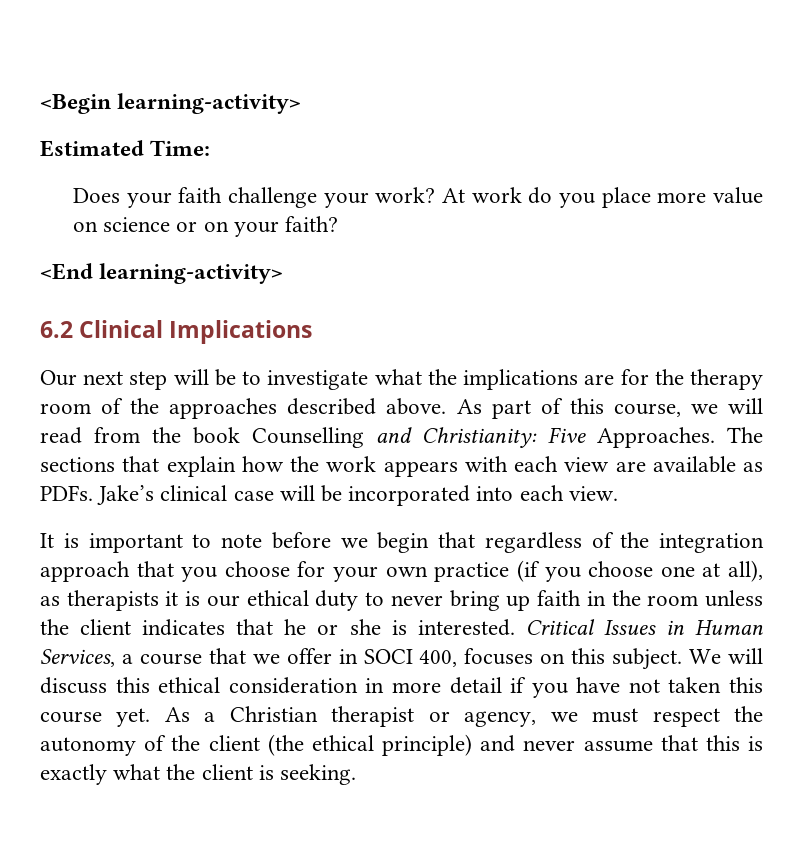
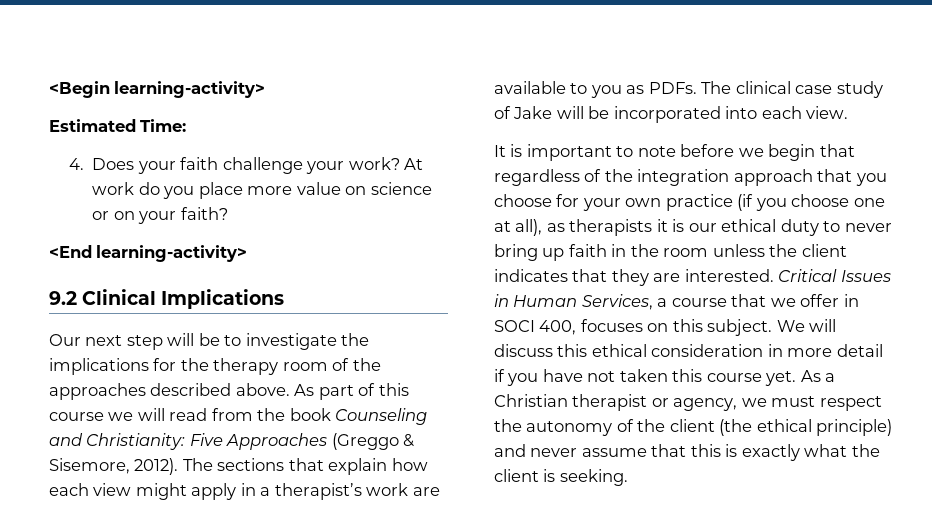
- Does your faith challenge your work?
+ 4. Does your faith challenge your work?
- 6.2 Clinical Implications
+ 9.2 Clinical Implications
- Our next step will be to investigate what the implications are for the therapy room of the approaches described above.
+ Our next step will be to investigate the implications for the therapy room of the approaches described above.
- As part of this course, we will read from the book Counselling and Christianity: Five Approaches.
+ As part of this course we will read from the book Counseling and Christianity: Five Approaches (Greggo & Sisemore, 2012).
- The sections that explain how the work appears with each view are available as PDFs.
+ The sections that explain how each view might apply in a therapist’s work are available to you as PDFs.
- Jake’s clinical case will be incorporated into each view.
+ The clinical case study of Jake will be incorporated into each view.
- It is important to note before we begin that regardless of the integration approach that you choose for your own practice (if you choose one at all), as therapists it is our ethical duty to never bring up faith in the room unless the client indicates that he or she is interested.
+ It is important to note before we begin that regardless of the integration approach that you choose for your own practice (if you choose one at all), as therapists it is our ethical duty to never bring up faith in the room unless the client indicates that they are interested.

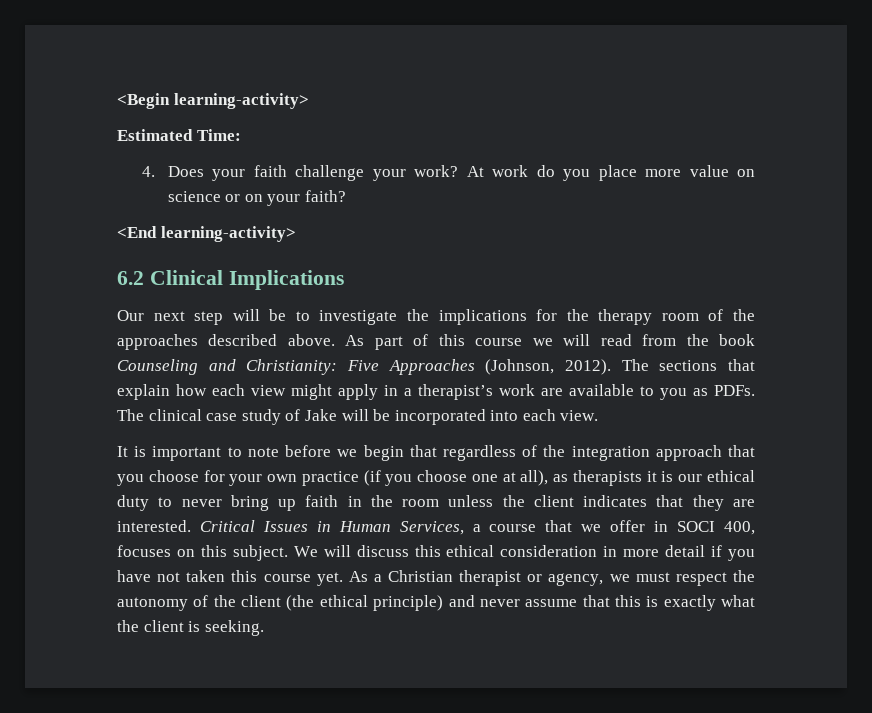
- 9.2 Clinical Implications
+ 6.2 Clinical Implications
- As part of this course we will read from the book Counseling and Christianity: Five Approaches (Greggo & Sisemore, 2012).
+ As part of this course we will read from the book Counseling and Christianity: Five Approaches (Johnson, 2012).

